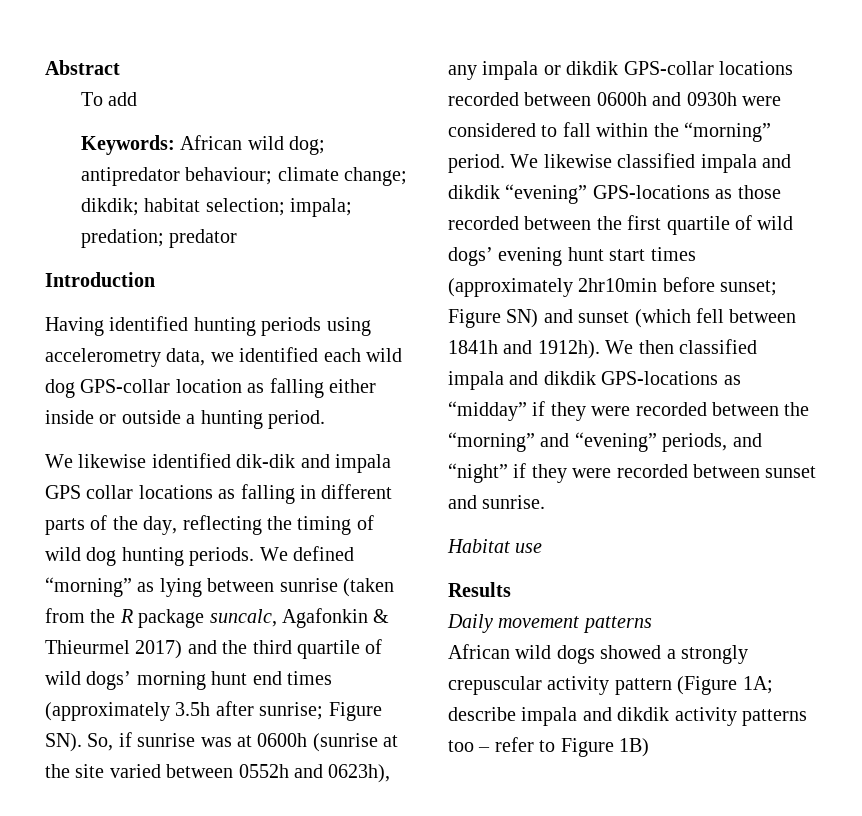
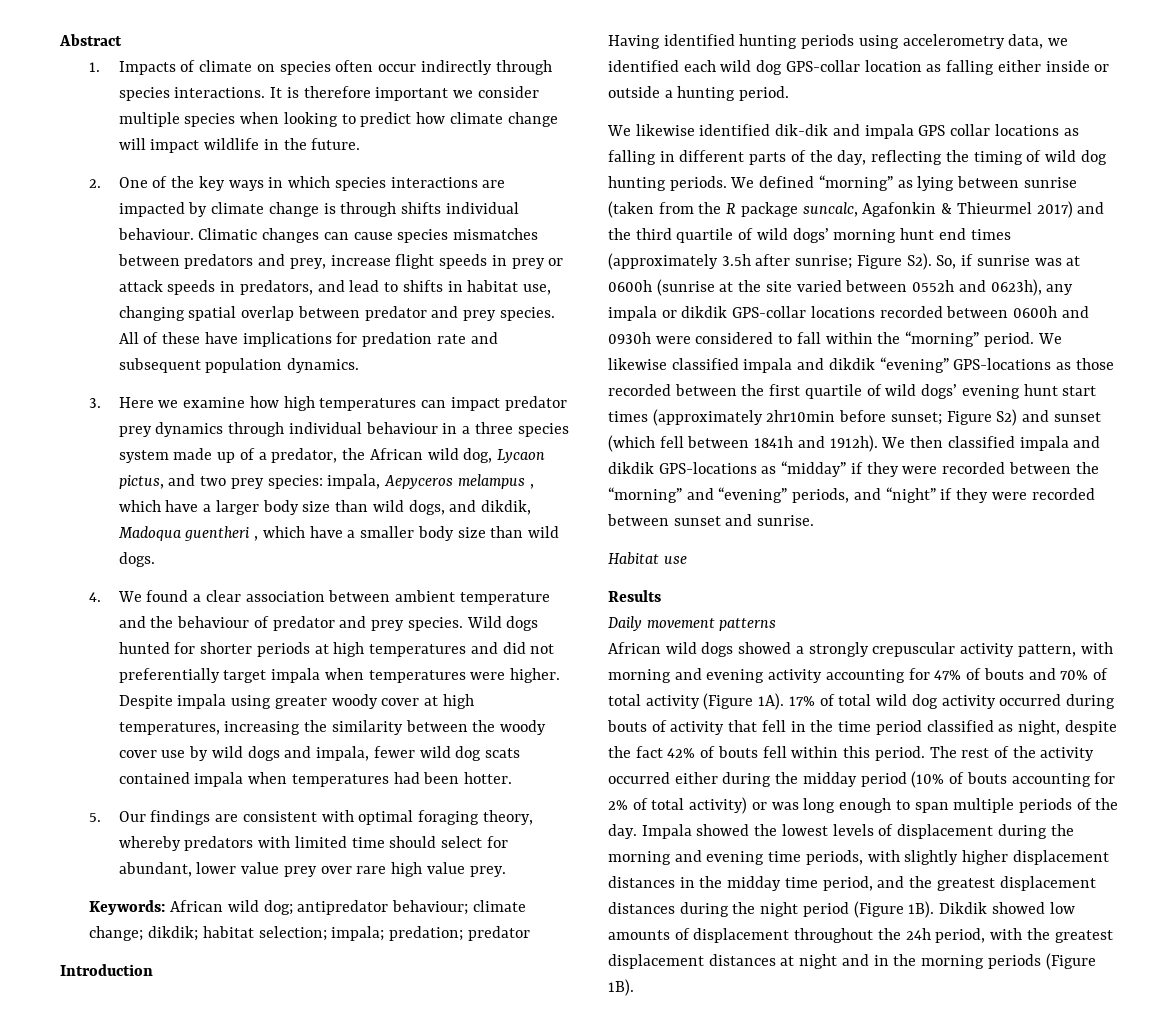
- To add
+ 1. Impacts of climate on species often occur indirectly through species interactions. It is therefore important we consider multiple species when looking to predict how climate change will impact wildlife in the future.
+ 2. One of the key ways in which species interactions are impacted by climate change is through shifts individual behaviour. Climatic changes can cause species mismatches between predators and prey, increase flight speeds in prey or attack speeds in predators, and lead to shifts in habitat use, changing spatial overlap between predator and prey species. All of these have implications for predation rate and subsequent population dynamics.
+ 3. Here we examine how high temperatures can impact predator prey dynamics through individual behaviour in a three species system made up of a predator, the African wild dog, Lycaon pictus, and two prey species: impala, Aepyceros melampus , which have a larger body size than wild dogs, and dikdik, Madoqua guentheri , which have a smaller body size than wild dogs.
+ 4. We found a clear association between ambient temperature and the behaviour of predator and prey species. Wild dogs hunted for shorter periods at high temperatures and did not preferentially target impala when temperatures were higher. Despite impala using greater woody cover at high temperatures, increasing the similarity between the woody cover use by wild dogs and impala, fewer wild dog scats contained impala when temperatures had been hotter.
+ 5. Our findings are consistent with optimal foraging theory, whereby predators with limited time should select for abundant, lower value prey over rare high value prey.
- Figure SN). So, if sunrise was at 0600h (sunrise at the site varied between 0552h and 0623h), any impala or dikdik GPS-collar locations recorded between 0600h and 0930h were considered to fall within the “morning” period.
+ Figure S2). So, if sunrise was at 0600h (sunrise at the site varied between 0552h and 0623h), any impala or dikdik GPS-collar locations recorded between 0600h and 0930h were considered to fall within the “morning” period.
- We likewise classified impala and dikdik “evening” GPS-locations as those recorded between the first quartile of wild dogs’ evening hunt start times (approximately 2hr10min before sunset; Figure SN) and sunset (which fell between 1841h and 1912h).
+ We likewise classified impala and dikdik “evening” GPS-locations as those recorded between the first quartile of wild dogs’ evening hunt start times (approximately 2hr10min before sunset; Figure S2) and sunset (which fell between 1841h and 1912h).
- African wild dogs showed a strongly crepuscular activity pattern (Figure 1A; describe impala and dikdik activity patterns too – refer to Figure 1B)
+ African wild dogs showed a strongly crepuscular activity pattern, with morning and evening activity accounting for 47% of bouts and 70% of total activity (Figure 1A). 17% of total wild dog activity occurred during bouts of activity that fell in the time period classified as night, despite the fact 42% of bouts fell within this period. The rest of the activity occurred either during the midday period (10% of bouts accounting for 2% of total activity) or was long enough to span multiple periods of the day. Impala showed the lowest levels of displacement during the morning and evening time periods, with slightly higher displacement distances in the midday time period, and the greatest displacement distances during the night period (Figure 1B). Dikdik showed low amounts of displacement throughout the 24h period, with the greatest displacement distances at night and in the morning periods (Figure 1B).

